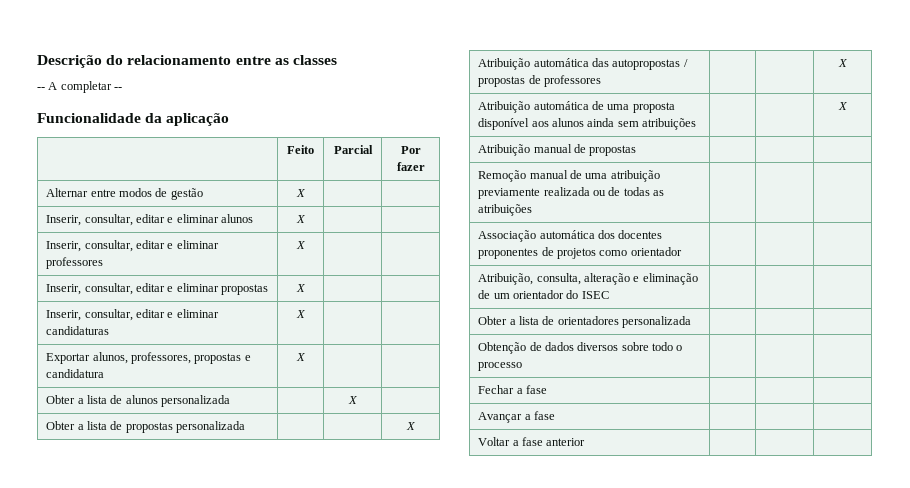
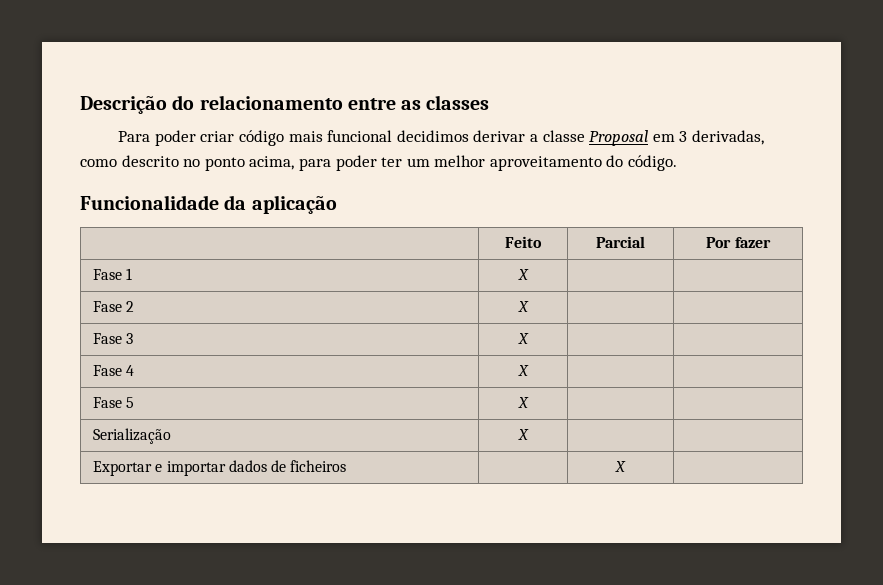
- -- A completar --
+ Para poder criar código mais funcional decidimos derivar a classe Proposal em 3 derivadas, como descrito no ponto acima, para poder ter um melhor aproveitamento do código.
- Alternar entre modos de gestão | X | |
- Inserir, consultar, editar e eliminar alunos | X | |
- Inserir, consultar, editar e eliminar professores | X | |
- Inserir, consultar, editar e eliminar propostas | X | |
- Inserir, consultar, editar e eliminar candidaturas | X | |
- Exportar alunos, professores, propostas e candidatura | X | |
- Obter a lista de alunos personalizada | | X |
- Obter a lista de propostas personalizada | | | X
- Atribuição automática das autopropostas / propostas de professores | | | X
- Atribuição automática de uma proposta disponível aos alunos ainda sem atribuições | | | X
- Atribuição manual de propostas | | |
- Remoção manual de uma atribuição previamente realizada ou de todas as atribuições | | |
- Associação automática dos docentes proponentes de projetos como orientador | | |
- Atribuição, consulta, alteração e eliminação de um orientador do ISEC | | |
- Obter a lista de orientadores personalizada | | |
- Obtenção de dados diversos sobre todo o processo | | |
- Fechar a fase | | |
- Avançar a fase | | |
- Voltar a fase anterior | | |
+ Fase 1 | X | |
+ Fase 2 | X | |
+ Fase 3 | X | |
+ Fase 4 | X | |
+ Fase 5 | X | |
+ Serialização | X | |
+ Exportar e importar dados de ficheiros | | X |

